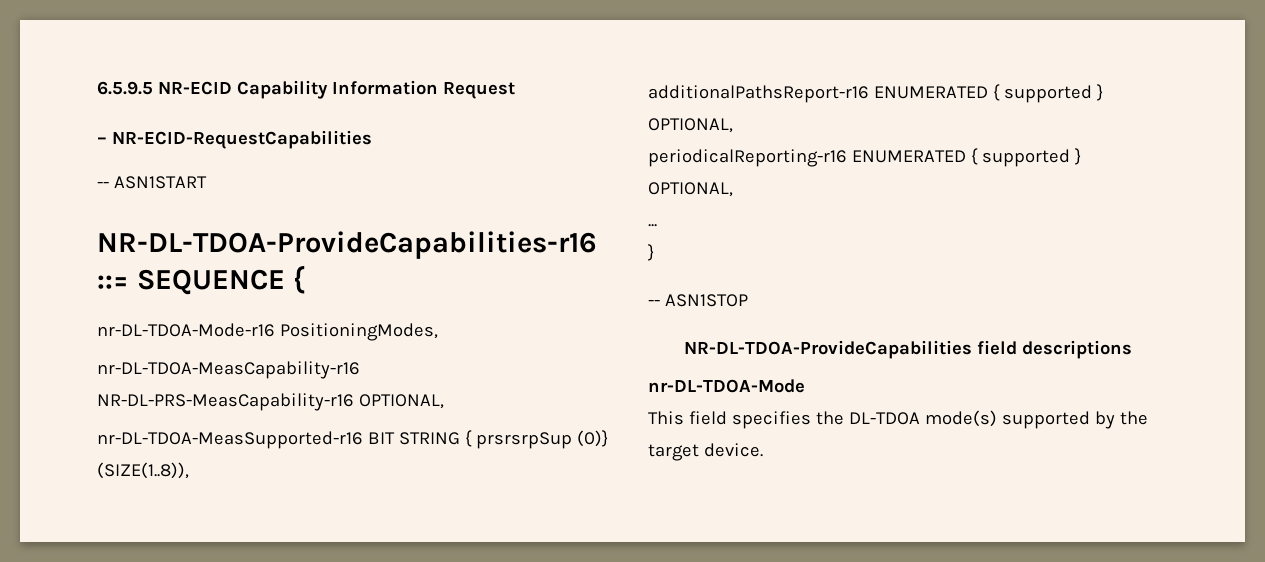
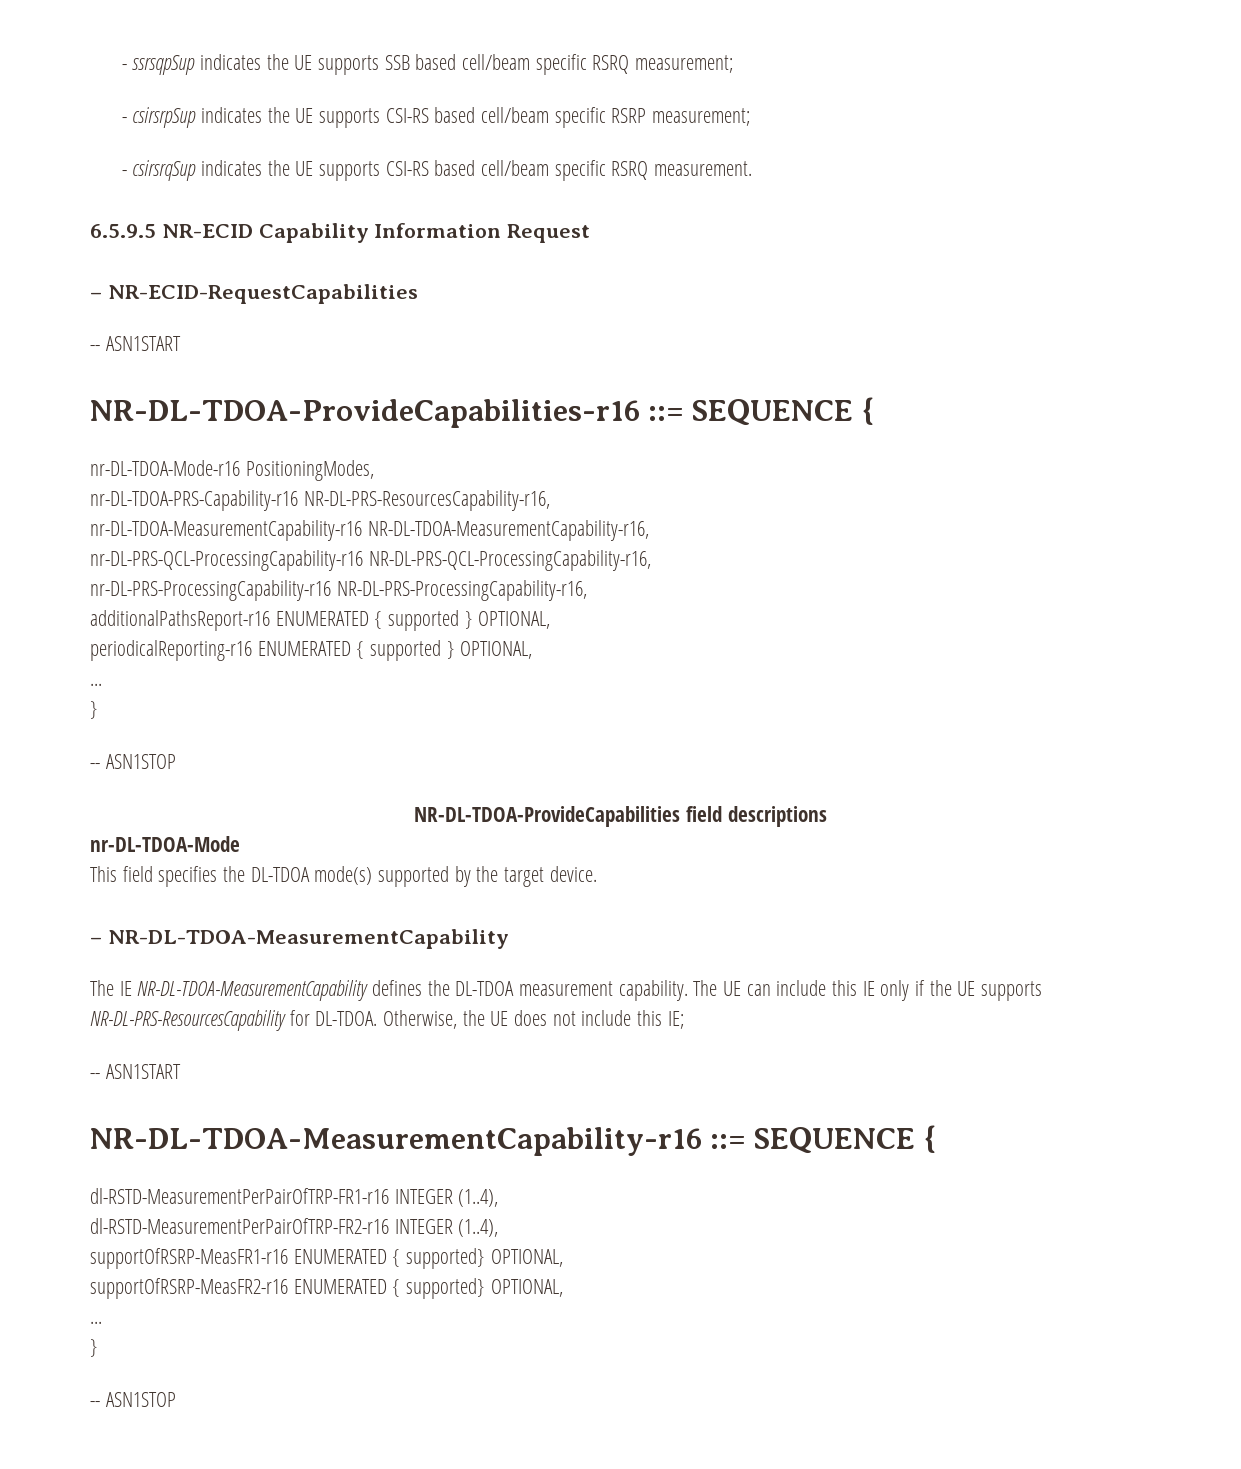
+ - ssrsqpSup indicates the UE supports SSB based cell/beam specific RSRQ measurement;
+ - csirsrpSup indicates the UE supports CSI-RS based cell/beam specific RSRP measurement;
+ - csirsrqSup indicates the UE supports CSI-RS based cell/beam specific RSRQ measurement.
- nr-DL-TDOA-MeasCapability-r16 NR-DL-PRS-MeasCapability-r16 OPTIONAL,
- nr-DL-TDOA-MeasSupported-r16 BIT STRING { prsrsrpSup (0)} (SIZE(1..8)),
+ nr-DL-TDOA-PRS-Capability-r16 NR-DL-PRS-ResourcesCapability-r16,
+ nr-DL-TDOA-MeasurementCapability-r16 NR-DL-TDOA-MeasurementCapability-r16,
+ nr-DL-PRS-QCL-ProcessingCapability-r16 NR-DL-PRS-QCL-ProcessingCapability-r16,
+ nr-DL-PRS-ProcessingCapability-r16 NR-DL-PRS-ProcessingCapability-r16,
+ – NR-DL-TDOA-MeasurementCapability
+ The IE NR-DL-TDOA-MeasurementCapability defines the DL-TDOA measurement capability. The UE can include this IE only if the UE supports NR-DL-PRS-ResourcesCapability for DL-TDOA. Otherwise, the UE does not include this IE;
+ -- ASN1START
+ NR-DL-TDOA-MeasurementCapability-r16 ::= SEQUENCE {
+ dl-RSTD-MeasurementPerPairOfTRP-FR1-r16 INTEGER (1..4),
+ dl-RSTD-MeasurementPerPairOfTRP-FR2-r16 INTEGER (1..4),
+ supportOfRSRP-MeasFR1-r16 ENUMERATED { supported} OPTIONAL,
+ supportOfRSRP-MeasFR2-r16 ENUMERATED { supported} OPTIONAL,
+ ...
+ }
+ -- ASN1STOP

